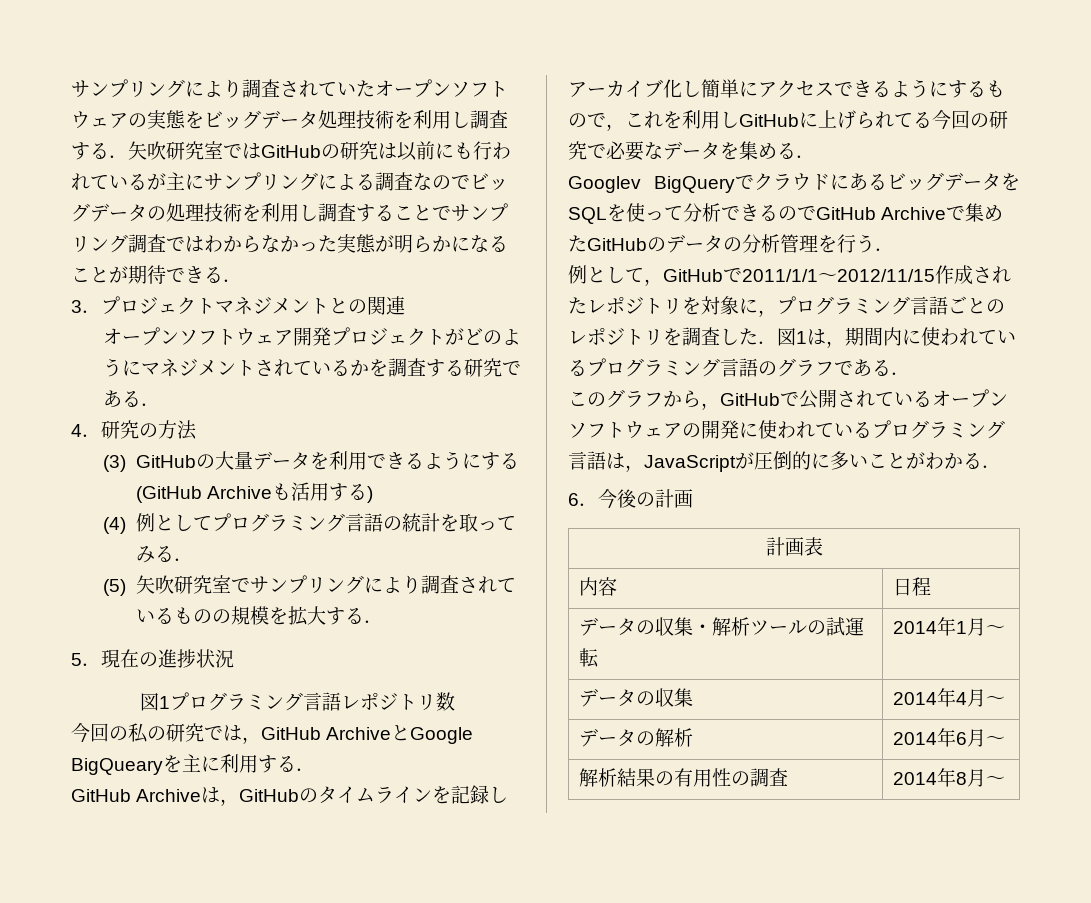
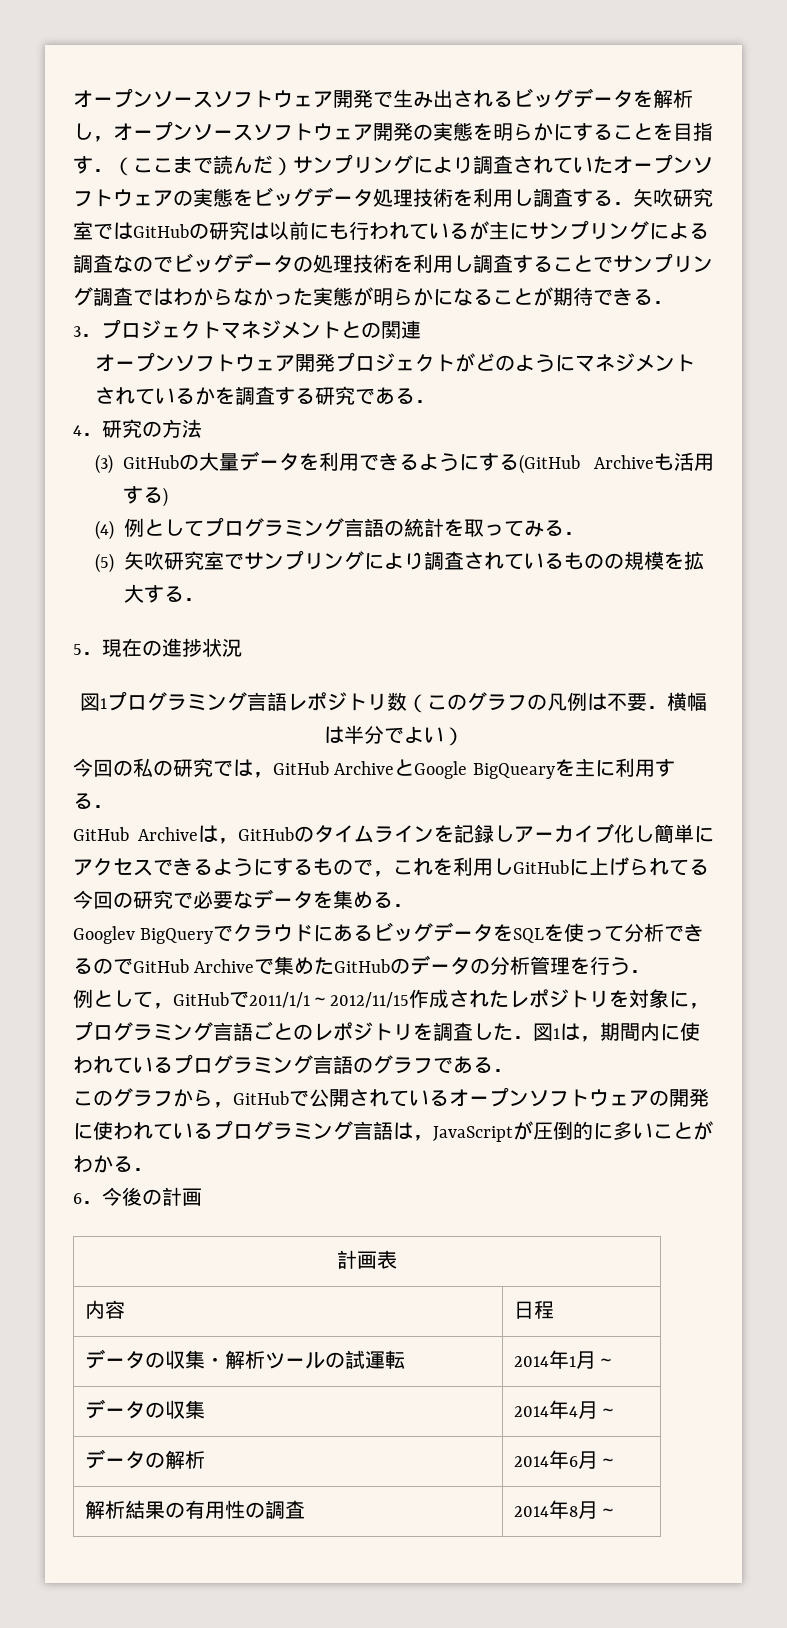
- サンプリングにより調査されていたオープンソフトウェアの実態をビッグデータ処理技術を利用し調査する．矢吹研究室ではGitHubの研究は以前にも行われているが主にサンプリングによる調査なのでビッグデータの処理技術を利用し調査することでサンプリング調査ではわからなかった実態が明らかになることが期待できる．
+ オープンソースソフトウェア開発で生み出されるビッグデータを解析し，オープンソースソフトウェア開発の実態を明らかにすることを目指す．（ここまで読んだ）サンプリングにより調査されていたオープンソフトウェアの実態をビッグデータ処理技術を利用し調査する．矢吹研究室ではGitHubの研究は以前にも行われているが主にサンプリングによる調査なのでビッグデータの処理技術を利用し調査することでサンプリング調査ではわからなかった実態が明らかになることが期待できる．
- 図1プログラミング言語レポジトリ数
+ 図1プログラミング言語レポジトリ数（このグラフの凡例は不要．横幅は半分でよい）

